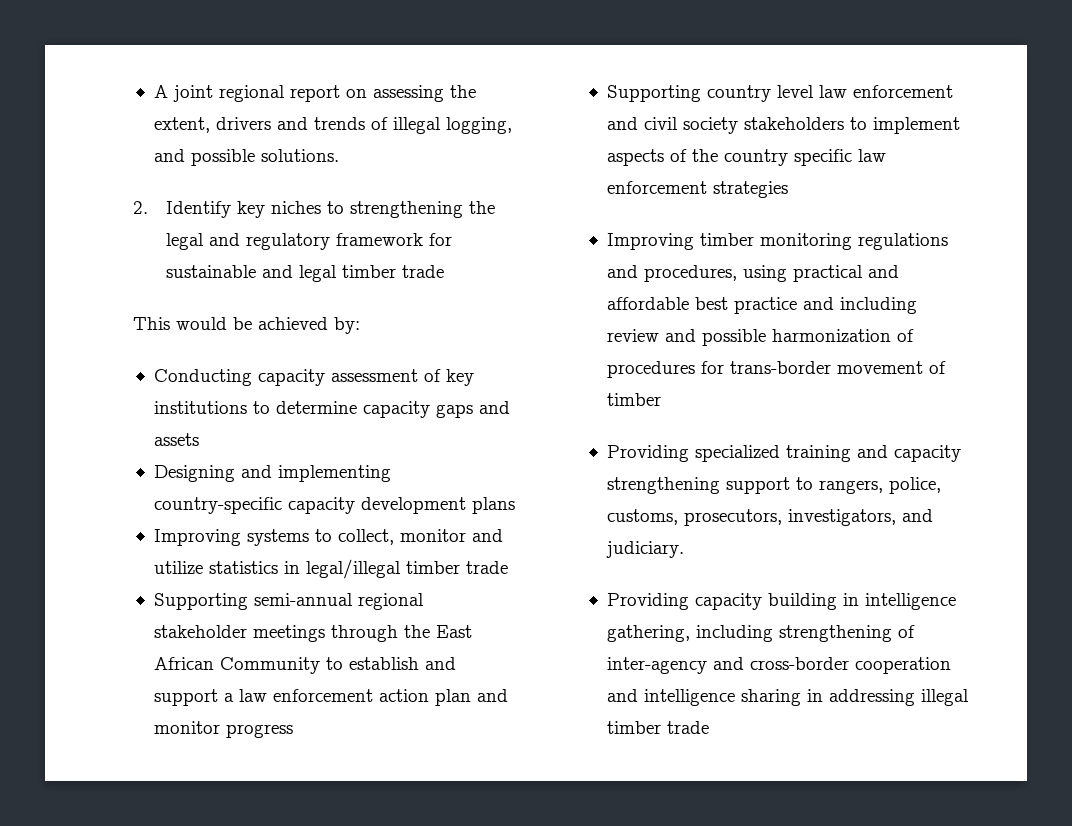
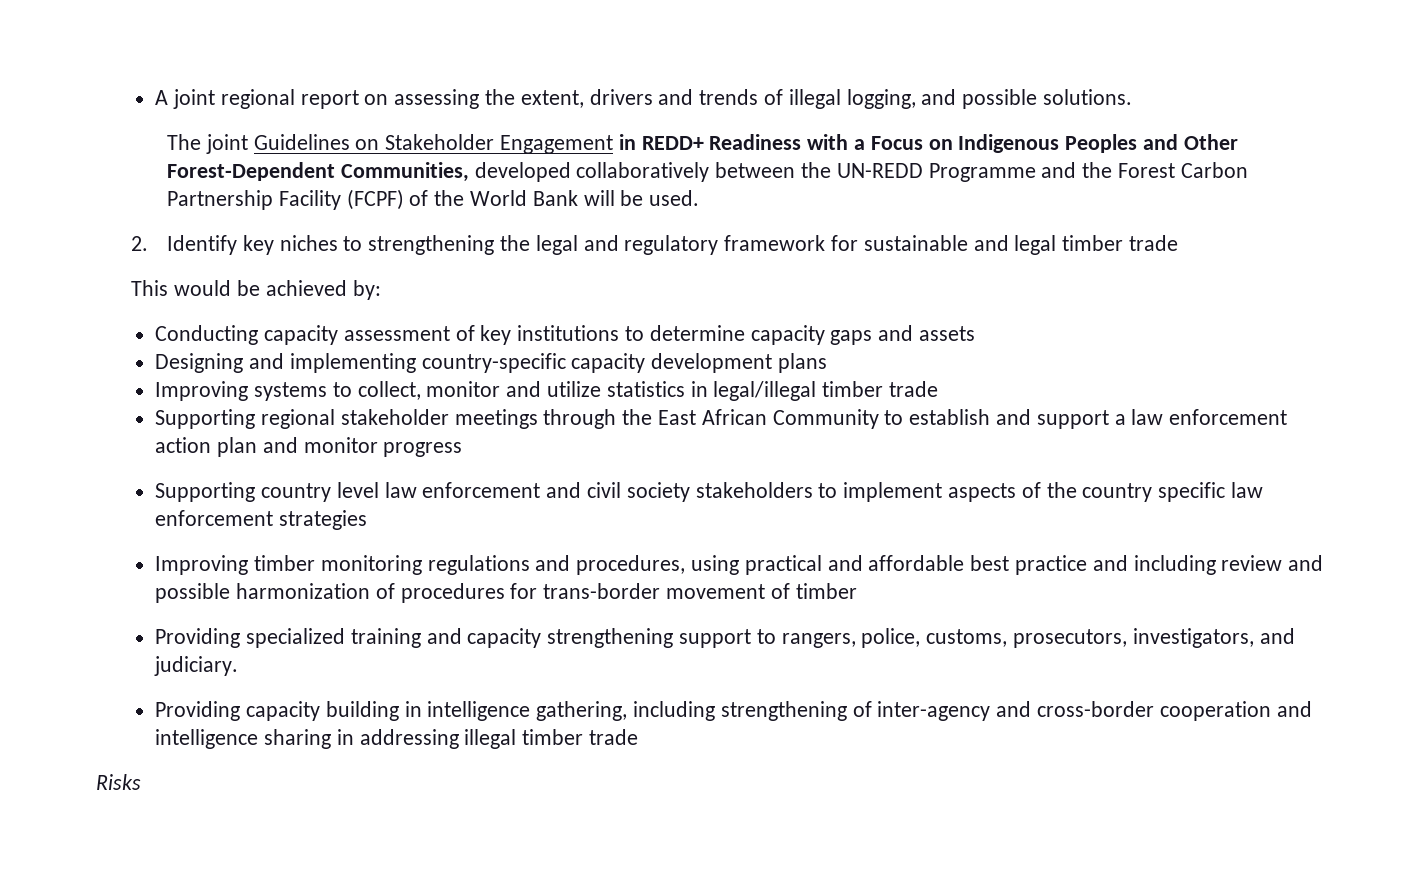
+ The joint Guidelines on Stakeholder Engagement in REDD+ Readiness with a Focus on Indigenous Peoples and Other Forest-Dependent Communities, developed collaboratively between the UN-REDD Programme and the Forest Carbon Partnership Facility (FCPF) of the World Bank will be used.
- Supporting semi-annual regional stakeholder meetings through the East African Community to establish and support a law enforcement action plan and monitor progress
+ Supporting regional stakeholder meetings through the East African Community to establish and support a law enforcement action plan and monitor progress
+ Risks

